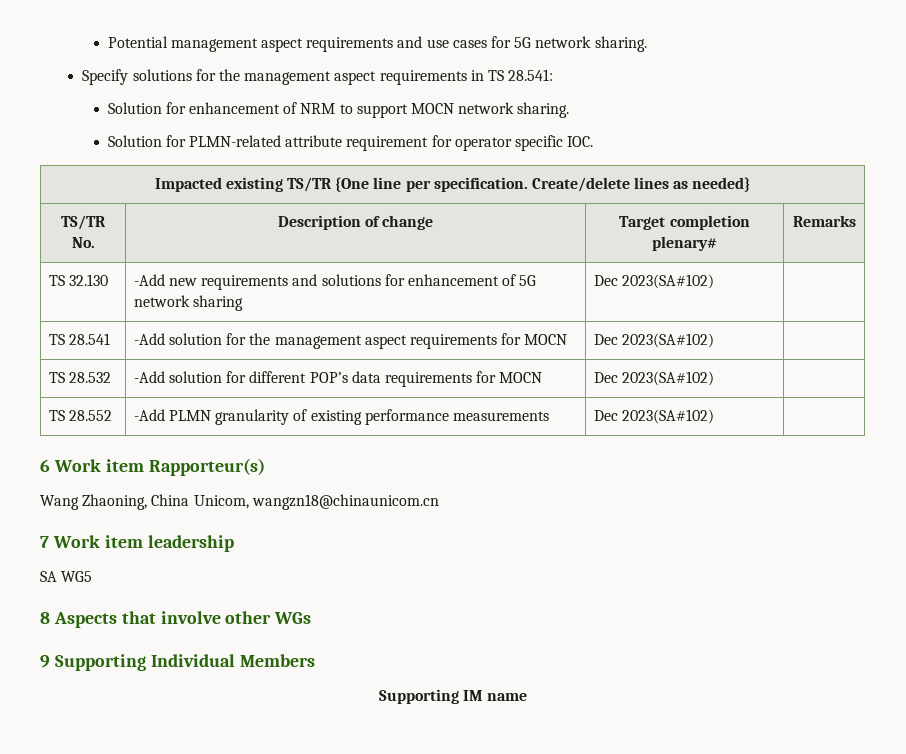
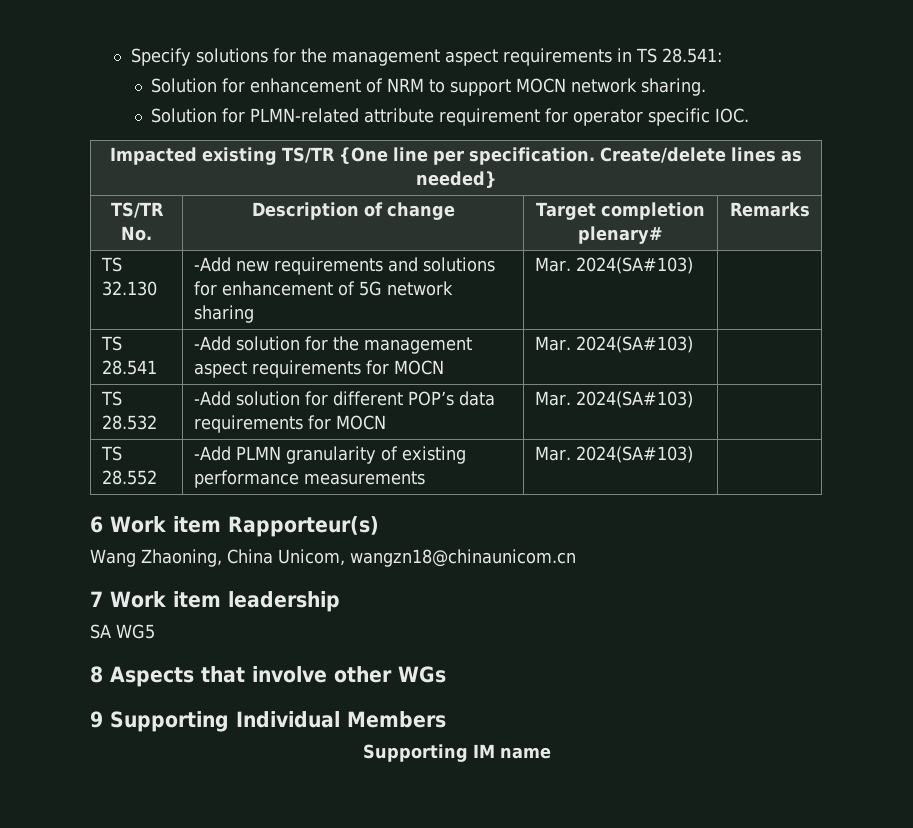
- Potential management aspect requirements and use cases for 5G network sharing.
- TS 32.130 | -Add new requirements and solutions for enhancement of 5G network sharing | Dec 2023(SA#102) |
+ TS 32.130 | -Add new requirements and solutions for enhancement of 5G network sharing | Mar. 2024(SA#103) |
- TS 28.541 | -Add solution for the management aspect requirements for MOCN | Dec 2023(SA#102) |
+ TS 28.541 | -Add solution for the management aspect requirements for MOCN | Mar. 2024(SA#103) |
- TS 28.532 | -Add solution for different POP’s data requirements for MOCN | Dec 2023(SA#102) |
+ TS 28.532 | -Add solution for different POP’s data requirements for MOCN | Mar. 2024(SA#103) |
- TS 28.552 | -Add PLMN granularity of existing performance measurements | Dec 2023(SA#102) |
+ TS 28.552 | -Add PLMN granularity of existing performance measurements | Mar. 2024(SA#103) |

